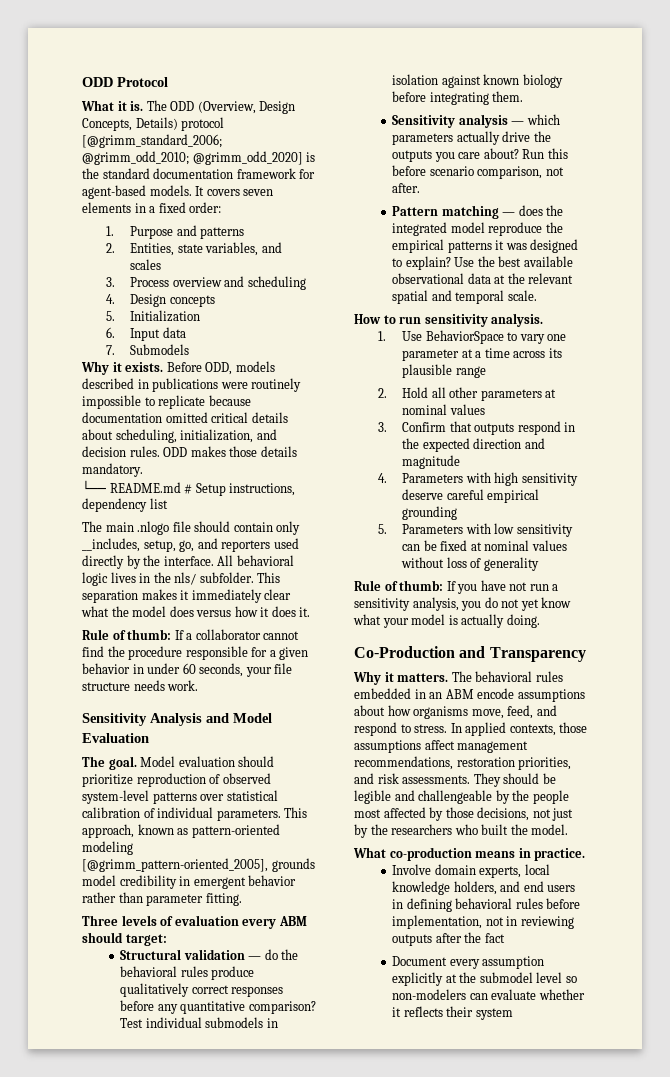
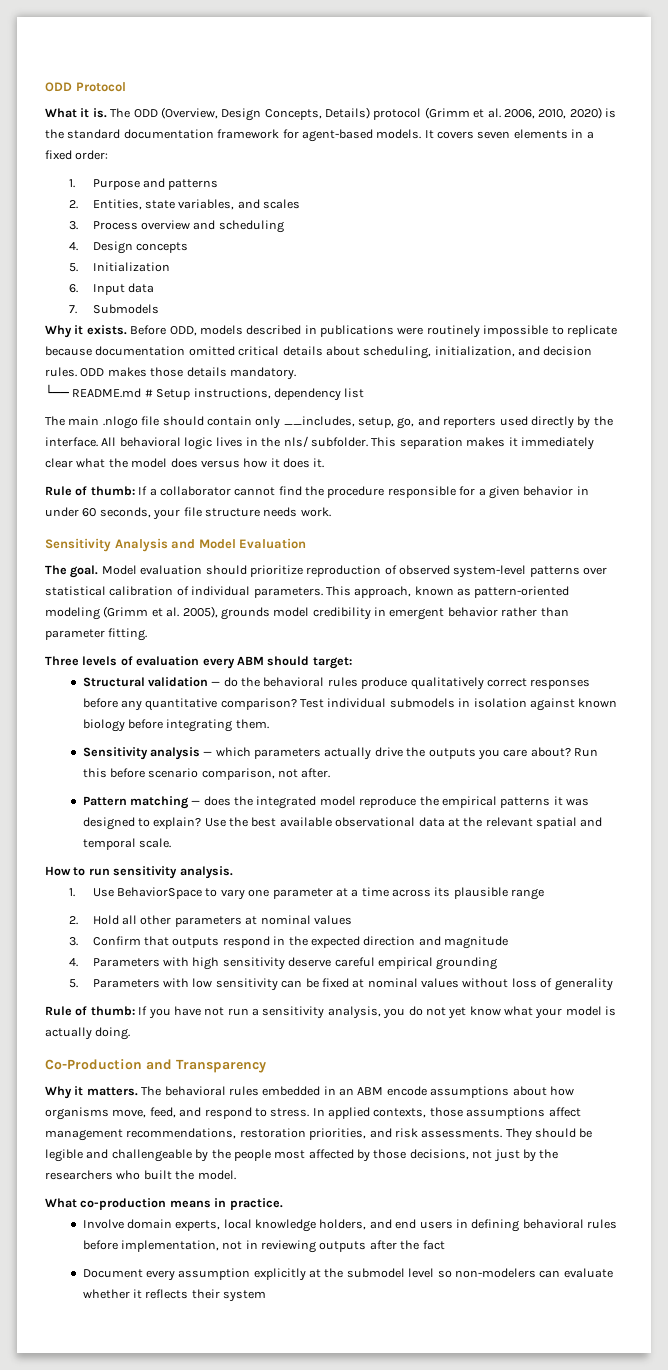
- The ODD (Overview, Design Concepts, Details) protocol [@grimm_standard_2006; @grimm_odd_2010; @grimm_odd_2020] is the standard documentation framework for agent-based models.
+ The ODD (Overview, Design Concepts, Details) protocol (Grimm et al. 2006, 2010, 2020) is the standard documentation framework for agent-based models.
- This approach, known as pattern-oriented modeling [@grimm_pattern-oriented_2005], grounds model credibility in emergent behavior rather than parameter fitting.
+ This approach, known as pattern-oriented modeling (Grimm et al. 2005), grounds model credibility in emergent behavior rather than parameter fitting.

